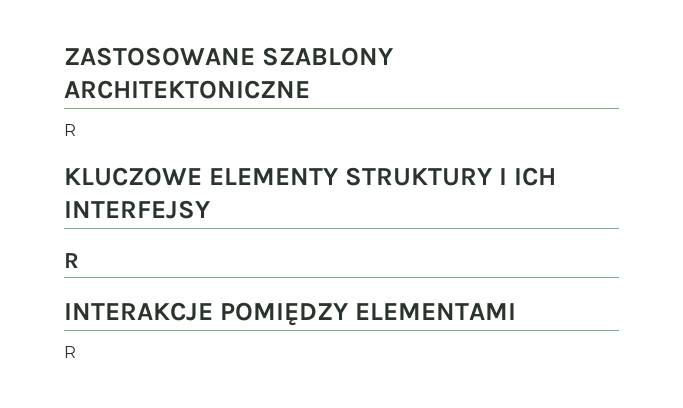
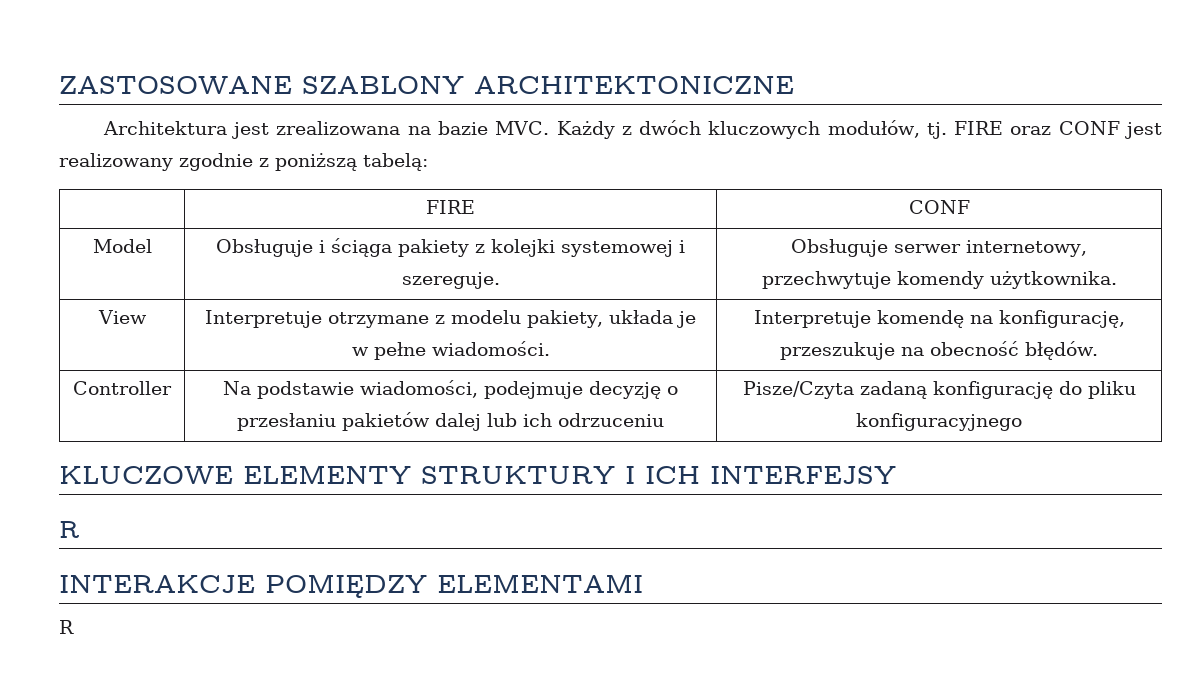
  ZASTOSOWANE SZABLONY ARCHITEKTONICZNE
- R
+ Architektura jest zrealizowana na bazie MVC. Każdy z dwóch kluczowych modułów, tj. FIRE oraz CONF jest realizowany zgodnie z poniższą tabelą:
+ | FIRE | CONF
+ Model | Obsługuje i ściąga pakiety z kolejki systemowej i szereguje. | Obsługuje serwer internetowy, przechwytuje komendy użytkownika.
+ View | Interpretuje otrzymane z modelu pakiety, układa je w pełne wiadomości. | Interpretuje komendę na konfigurację, przeszukuje na obecność błędów.
+ Controller | Na podstawie wiadomości, podejmuje decyzję o przesłaniu pakietów dalej lub ich odrzuceniu | Pisze/Czyta zadaną konfigurację do pliku konfiguracyjnego

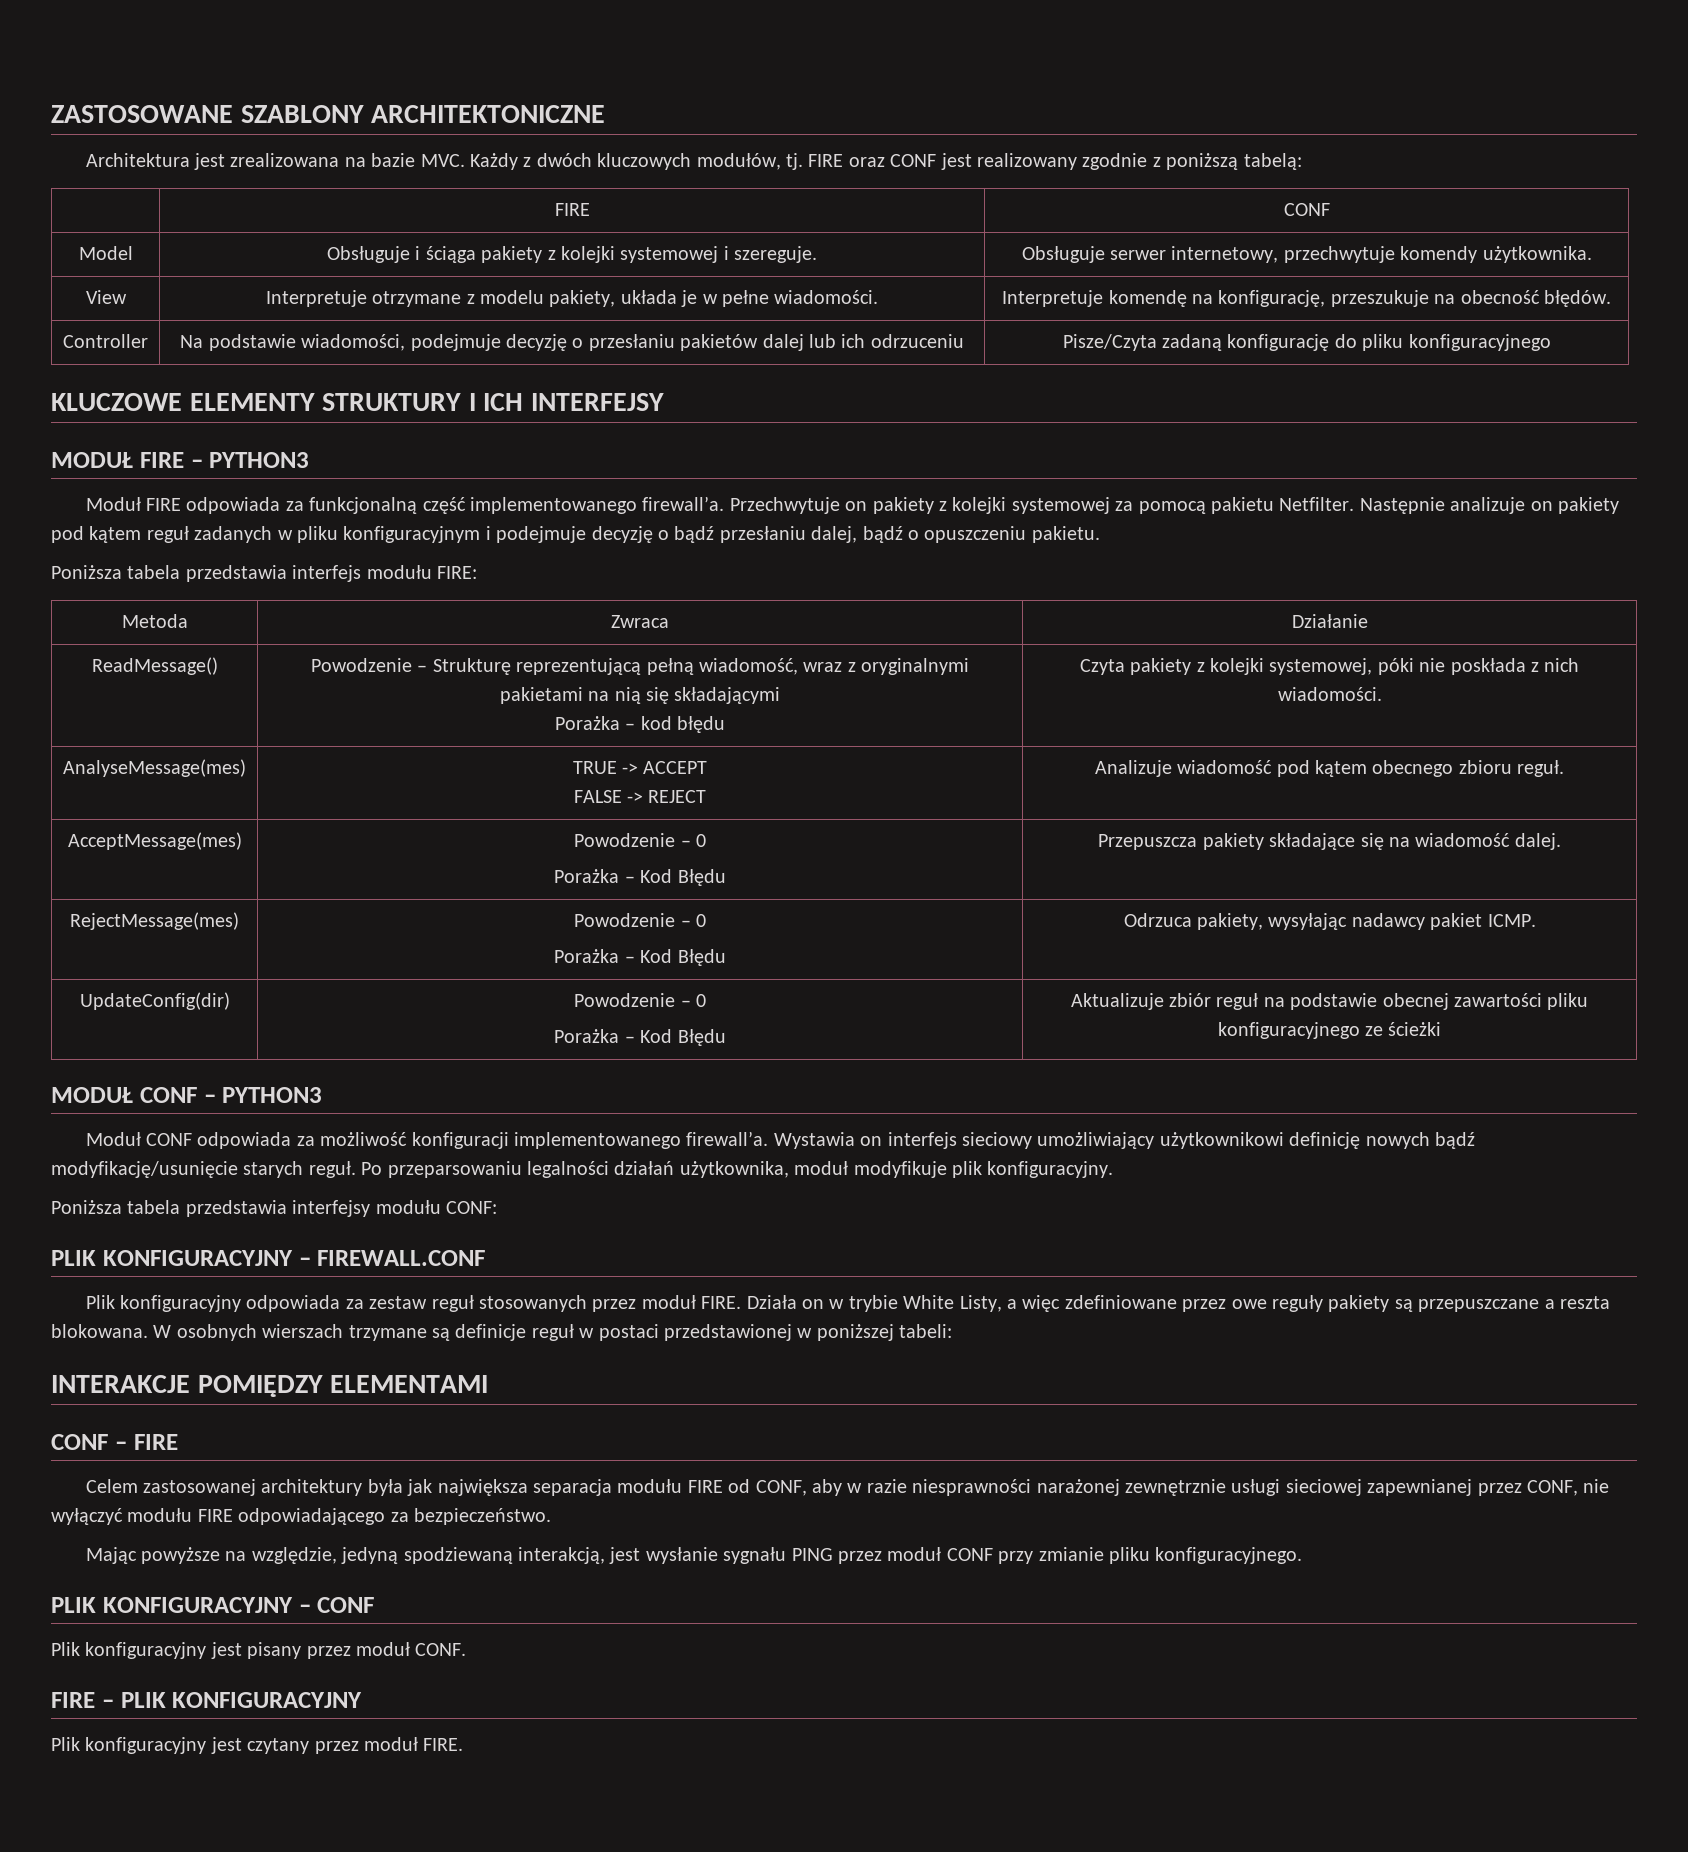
  KLUCZOWE ELEMENTY STRUKTURY I ICH INTERFEJSY
- R
+ MODUŁ FIRE – PYTHON3
+ Moduł FIRE odpowiada za funkcjonalną część implementowanego firewall’a. Przechwytuje on pakiety z kolejki systemowej za pomocą pakietu Netfilter. Następnie analizuje on pakiety pod kątem reguł zadanych w pliku konfiguracyjnym i podejmuje decyzję o bądź przesłaniu dalej, bądź o opuszczeniu pakietu.
+ Poniższa tabela przedstawia interfejs modułu FIRE:
+ Metoda | Zwraca | Działanie
+ ReadMessage() | Powodzenie – Strukturę reprezentującą pełną wiadomość, wraz z oryginalnymi pakietami na nią się składającymi
+ Porażka – kod błędu | Czyta pakiety z kolejki systemowej, póki nie poskłada z nich wiadomości.
+ AnalyseMessage(mes) | TRUE -> ACCEPT
+ FALSE -> REJECT | Analizuje wiadomość pod kątem obecnego zbioru reguł.
+ AcceptMessage(mes) | Powodzenie – 0
+ Porażka – Kod Błędu | Przepuszcza pakiety składające się na wiadomość dalej.
+ RejectMessage(mes) | Powodzenie – 0
+ Porażka – Kod Błędu | Odrzuca pakiety, wysyłając nadawcy pakiet ICMP.
+ UpdateConfig(dir) | Powodzenie – 0
+ Porażka – Kod Błędu | Aktualizuje zbiór reguł na podstawie obecnej zawartości pliku konfiguracyjnego ze ścieżki
+ MODUŁ CONF – PYTHON3
+ Moduł CONF odpowiada za możliwość konfiguracji implementowanego firewall’a. Wystawia on interfejs sieciowy umożliwiający użytkownikowi definicję nowych bądź modyfikację/usunięcie starych reguł. Po przeparsowaniu legalności działań użytkownika, moduł modyfikuje plik konfiguracyjny.
+ Poniższa tabela przedstawia interfejsy modułu CONF:
+ PLIK KONFIGURACYJNY – FIREWALL.CONF
+ Plik konfiguracyjny odpowiada za zestaw reguł stosowanych przez moduł FIRE. Działa on w trybie White Listy, a więc zdefiniowane przez owe reguły pakiety są przepuszczane a reszta blokowana. W osobnych wierszach trzymane są definicje reguł w postaci przedstawionej w poniższej tabeli:
  INTERAKCJE POMIĘDZY ELEMENTAMI
- R
+ CONF – FIRE
+ Celem zastosowanej architektury była jak największa separacja modułu FIRE od CONF, aby w razie niesprawności narażonej zewnętrznie usługi sieciowej zapewnianej przez CONF, nie wyłączyć modułu FIRE odpowiadającego za bezpieczeństwo.
+ Mając powyższe na względzie, jedyną spodziewaną interakcją, jest wysłanie sygnału PING przez moduł CONF przy zmianie pliku konfiguracyjnego.
+ PLIK KONFIGURACYJNY – CONF
+ Plik konfiguracyjny jest pisany przez moduł CONF.
+ FIRE – PLIK KONFIGURACYJNY
+ Plik konfiguracyjny jest czytany przez moduł FIRE.

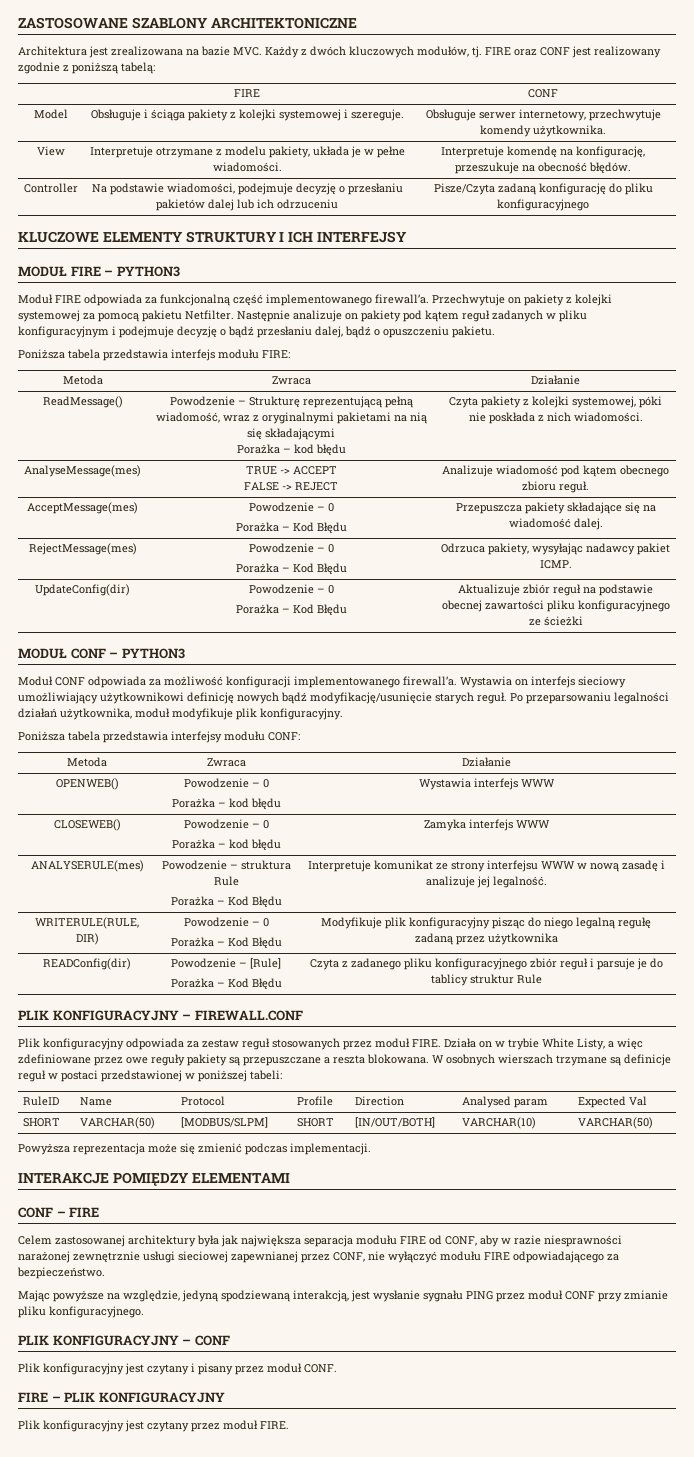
  Poniższa tabela przedstawia interfejsy modułu CONF:
+ Metoda | Zwraca | Działanie
+ OPENWEB() | Powodzenie – 0
+ Porażka – kod błędu | Wystawia interfejs WWW
+ CLOSEWEB() | Powodzenie – 0
+ Porażka – kod błędu | Zamyka interfejs WWW
+ ANALYSERULE(mes) | Powodzenie – struktura Rule
+ Porażka – Kod Błędu | Interpretuje komunikat ze strony interfejsu WWW w nową zasadę i analizuje jej legalność.
+ WRITERULE(RULE, DIR) | Powodzenie – 0
+ Porażka – Kod Błędu | Modyfikuje plik konfiguracyjny pisząc do niego legalną regułę zadaną przez użytkownika
+ READConfig(dir) | Powodzenie – [Rule]
+ Porażka – Kod Błędu | Czyta z zadanego pliku konfiguracyjnego zbiór reguł i parsuje je do tablicy struktur Rule
+ RuleID | Name | Protocol | Profile | Direction | Analysed param | Expected Val
+ SHORT | VARCHAR(50) | [MODBUS/SLPM] | SHORT | [IN/OUT/BOTH] | VARCHAR(10) | VARCHAR(50)
+ Powyższa reprezentacja może się zmienić podczas implementacji.
- Plik konfiguracyjny jest pisany przez moduł CONF.
+ Plik konfiguracyjny jest czytany i pisany przez moduł CONF.

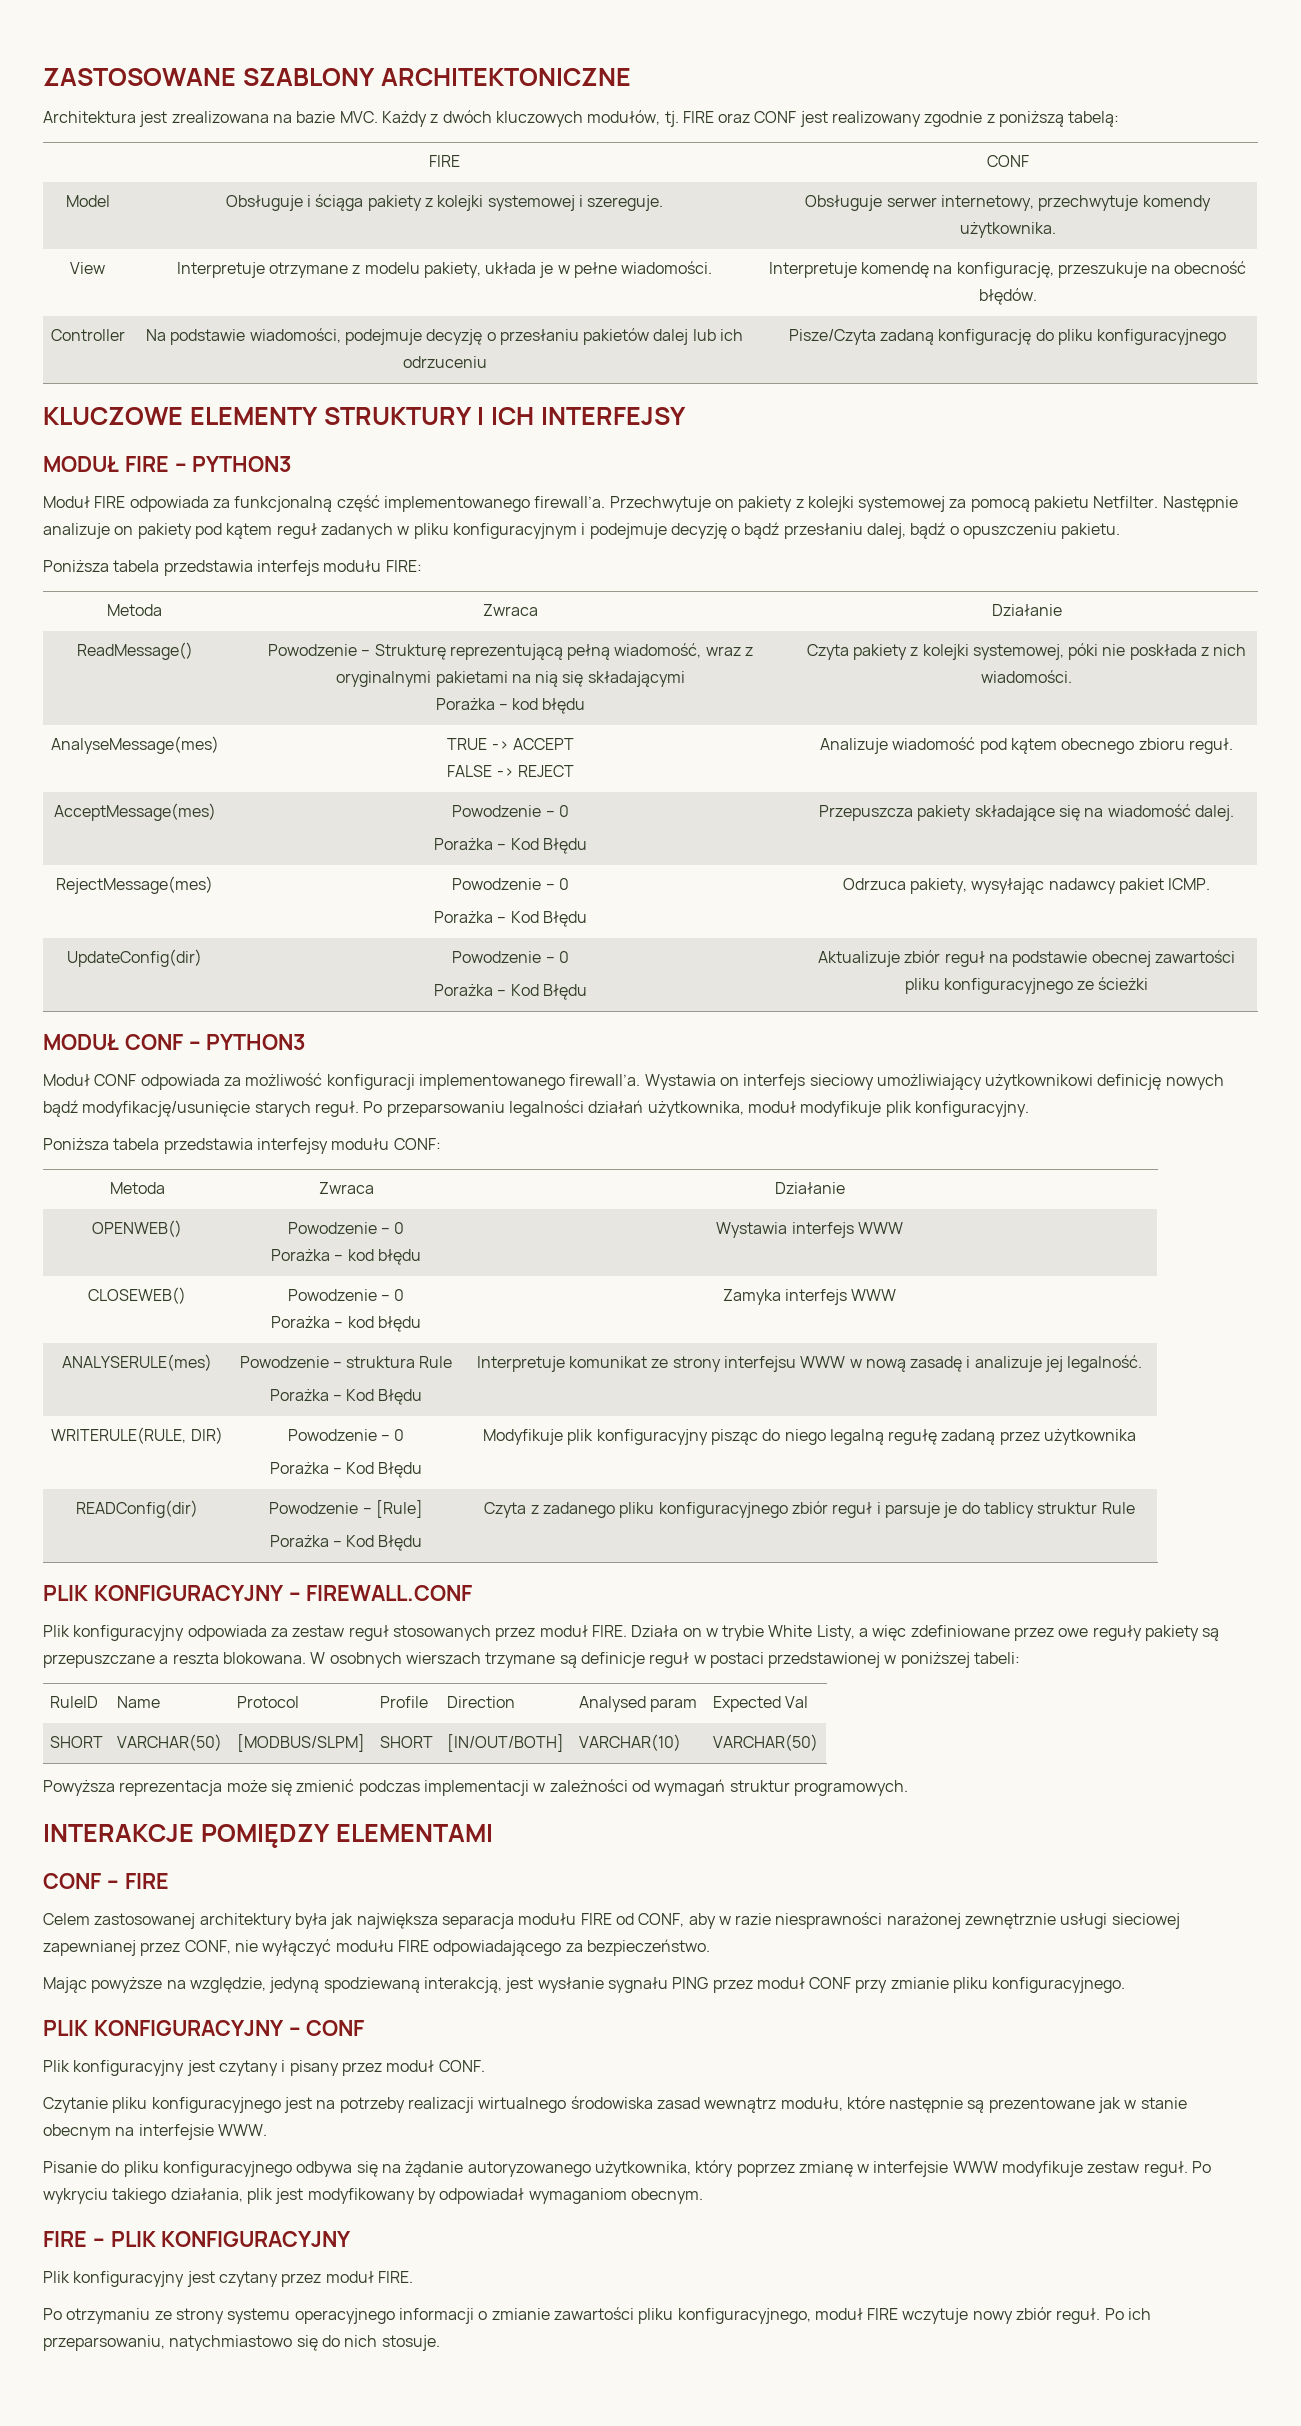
- Powyższa reprezentacja może się zmienić podczas implementacji.
+ Powyższa reprezentacja może się zmienić podczas implementacji w zależności od wymagań struktur programowych.
+ Czytanie pliku konfiguracyjnego jest na potrzeby realizacji wirtualnego środowiska zasad wewnątrz modułu, które następnie są prezentowane jak w stanie obecnym na interfejsie WWW.
+ Pisanie do pliku konfiguracyjnego odbywa się na żądanie autoryzowanego użytkownika, który poprzez zmianę w interfejsie WWW modyfikuje zestaw reguł. Po wykryciu takiego działania, plik jest modyfikowany by odpowiadał wymaganiom obecnym.
+ Po otrzymaniu ze strony systemu operacyjnego informacji o zmianie zawartości pliku konfiguracyjnego, moduł FIRE wczytuje nowy zbiór reguł. Po ich przeparsowaniu, natychmiastowo się do nich stosuje.

